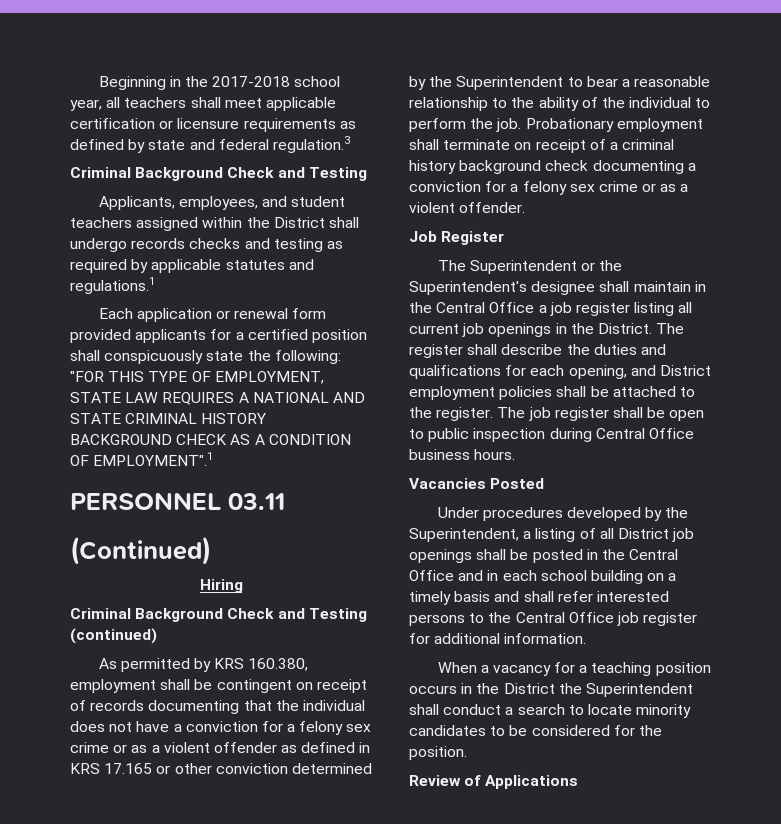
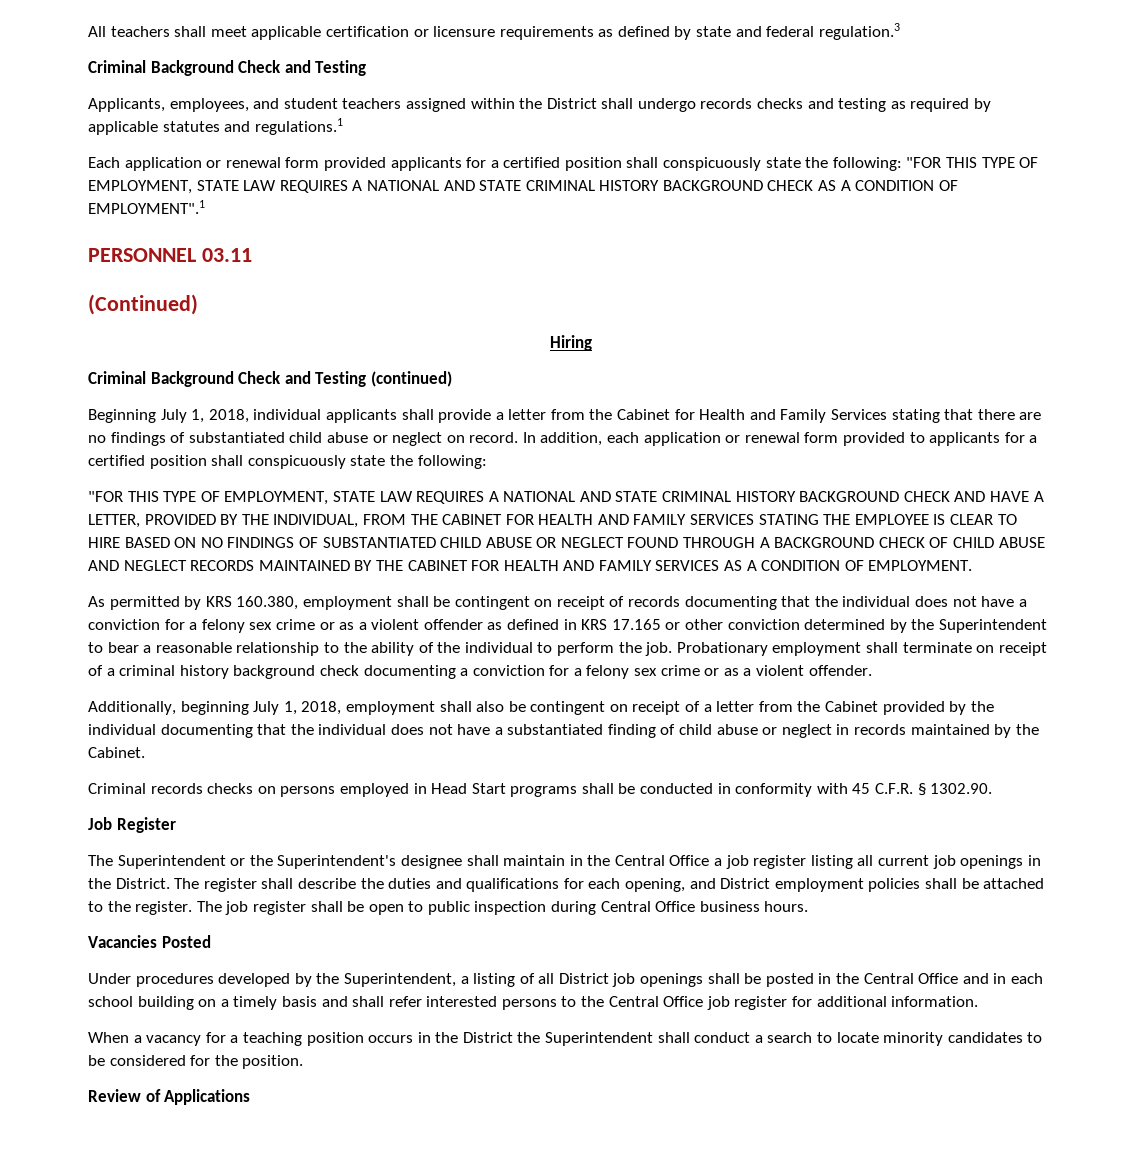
- Beginning in the 2017-2018 school year, all teachers shall meet applicable certification or licensure requirements as defined by state and federal regulation.3
+ All teachers shall meet applicable certification or licensure requirements as defined by state and federal regulation.3
+ Beginning July 1, 2018, individual applicants shall provide a letter from the Cabinet for Health and Family Services stating that there are no findings of substantiated child abuse or neglect on record. In addition, each application or renewal form provided to applicants for a certified position shall conspicuously state the following:
+ "FOR THIS TYPE OF EMPLOYMENT, STATE LAW REQUIRES A NATIONAL AND STATE CRIMINAL HISTORY BACKGROUND CHECK AND HAVE A LETTER, PROVIDED BY THE INDIVIDUAL, FROM THE CABINET FOR HEALTH AND FAMILY SERVICES STATING THE EMPLOYEE IS CLEAR TO HIRE BASED ON NO FINDINGS OF SUBSTANTIATED CHILD ABUSE OR NEGLECT FOUND THROUGH A BACKGROUND CHECK OF CHILD ABUSE AND NEGLECT RECORDS MAINTAINED BY THE CABINET FOR HEALTH AND FAMILY SERVICES AS A CONDITION OF EMPLOYMENT.
+ Additionally, beginning July 1, 2018, employment shall also be contingent on receipt of a letter from the Cabinet provided by the individual documenting that the individual does not have a substantiated finding of child abuse or neglect in records maintained by the Cabinet.
+ Criminal records checks on persons employed in Head Start programs shall be conducted in conformity with 45 C.F.R. § 1302.90.

